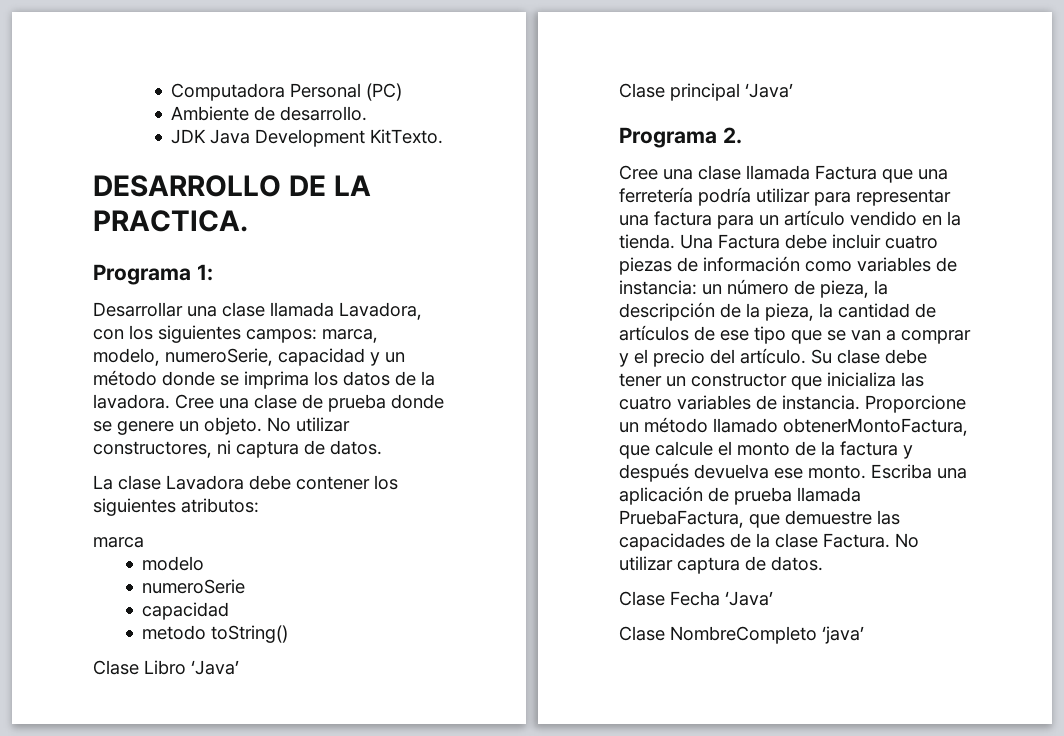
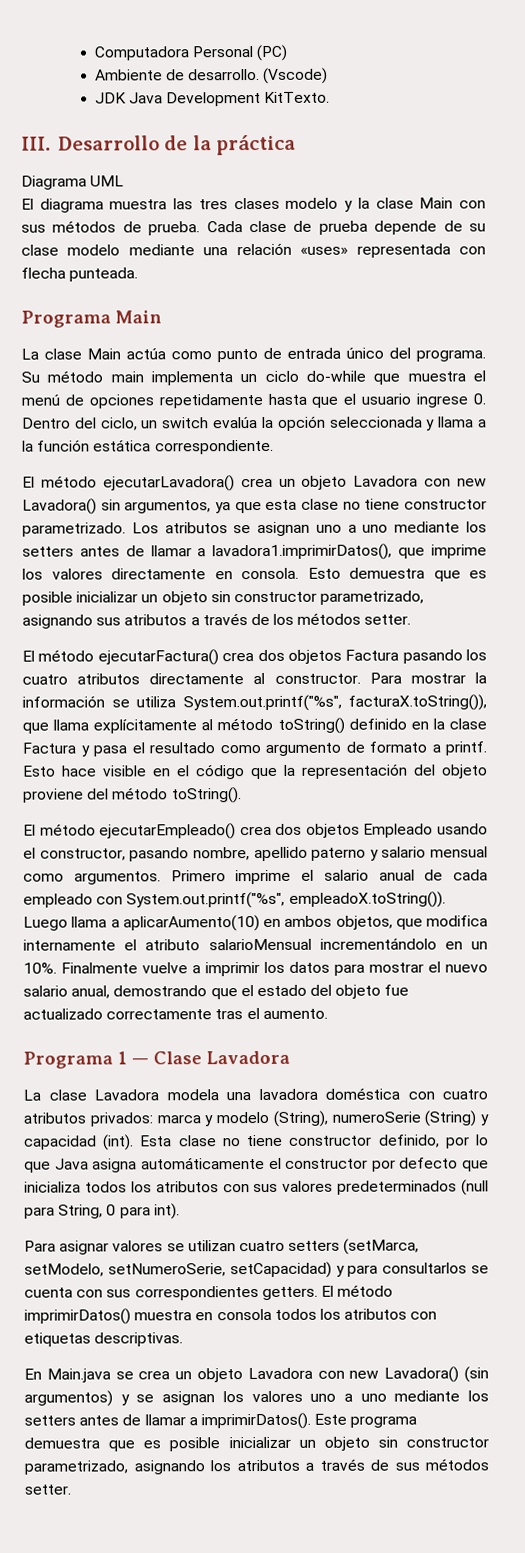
+ (Vscode)
- DESARROLLO DE LA PRACTICA.
- Programa 1:
- Desarrollar una clase llamada Lavadora, con los siguientes campos: marca, modelo, numeroSerie, capacidad y un método donde se imprima los datos de la lavadora. Cree una clase de prueba donde se genere un objeto. No utilizar constructores, ni captura de datos.
- La clase Lavadora debe contener los siguientes atributos:
- marca
- modelo
- numeroSerie
- capacidad
- metodo toString()
- Clase Libro ‘Java’
- Clase principal ‘Java’
- Programa 2.
- Cree una clase llamada Factura que una ferretería podría utilizar para representar una factura para un artículo vendido en la tienda. Una Factura debe incluir cuatro piezas de información como variables de instancia: un número de pieza, la descripción de la pieza, la cantidad de artículos de ese tipo que se van a comprar y el precio del artículo. Su clase debe tener un constructor que inicializa las cuatro variables de instancia. Proporcione un método llamado obtenerMontoFactura, que calcule el monto de la factura y después devuelva ese monto. Escriba una aplicación de prueba llamada PruebaFactura, que demuestre las capacidades de la clase Factura. No utilizar captura de datos.
- Clase Fecha ‘Java’
- Clase NombreCompleto ‘java’
+ III. Desarrollo de la práctica
+ Diagrama UML
+ El diagrama muestra las tres clases modelo y la clase Main con sus métodos de prueba. Cada clase de prueba depende de su clase modelo mediante una relación «uses» representada con flecha punteada.
+ Programa Main
+ La clase Main actúa como punto de entrada único del programa. Su método main implementa un ciclo do-while que muestra el menú de opciones repetidamente hasta que el usuario ingrese 0. Dentro del ciclo, un switch evalúa la opción seleccionada y llama a la función estática correspondiente.
+ El método ejecutarLavadora() crea un objeto Lavadora con new Lavadora() sin argumentos, ya que esta clase no tiene constructor parametrizado. Los atributos se asignan uno a uno mediante los setters antes de llamar a lavadora1.imprimirDatos(), que imprime los valores directamente en consola. Esto demuestra que es posible inicializar un objeto sin constructor parametrizado, asignando sus atributos a través de los métodos setter.
+ El método ejecutarFactura() crea dos objetos Factura pasando los cuatro atributos directamente al constructor. Para mostrar la información se utiliza System.out.printf("%s", facturaX.toString()), que llama explícitamente al método toString() definido en la clase Factura y pasa el resultado como argumento de formato a printf. Esto hace visible en el código que la representación del objeto proviene del método toString().
+ El método ejecutarEmpleado() crea dos objetos Empleado usando el constructor, pasando nombre, apellido paterno y salario mensual como argumentos. Primero imprime el salario anual de cada empleado con System.out.printf("%s", empleadoX.toString()). Luego llama a aplicarAumento(10) en ambos objetos, que modifica internamente el atributo salarioMensual incrementándolo en un 10%. Finalmente vuelve a imprimir los datos para mostrar el nuevo salario anual, demostrando que el estado del objeto fue actualizado correctamente tras el aumento.
+ Programa 1 — Clase Lavadora
+ La clase Lavadora modela una lavadora doméstica con cuatro atributos privados: marca y modelo (String), numeroSerie (String) y capacidad (int). Esta clase no tiene constructor definido, por lo que Java asigna automáticamente el constructor por defecto que inicializa todos los atributos con sus valores predeterminados (null para String, 0 para int).
+ Para asignar valores se utilizan cuatro setters (setMarca, setModelo, setNumeroSerie, setCapacidad) y para consultarlos se cuenta con sus correspondientes getters. El método imprimirDatos() muestra en consola todos los atributos con etiquetas descriptivas.
+ En Main.java se crea un objeto Lavadora con new Lavadora() (sin argumentos) y se asignan los valores uno a uno mediante los setters antes de llamar a imprimirDatos(). Este programa demuestra que es posible inicializar un objeto sin constructor parametrizado, asignando los atributos a través de sus métodos setter.

